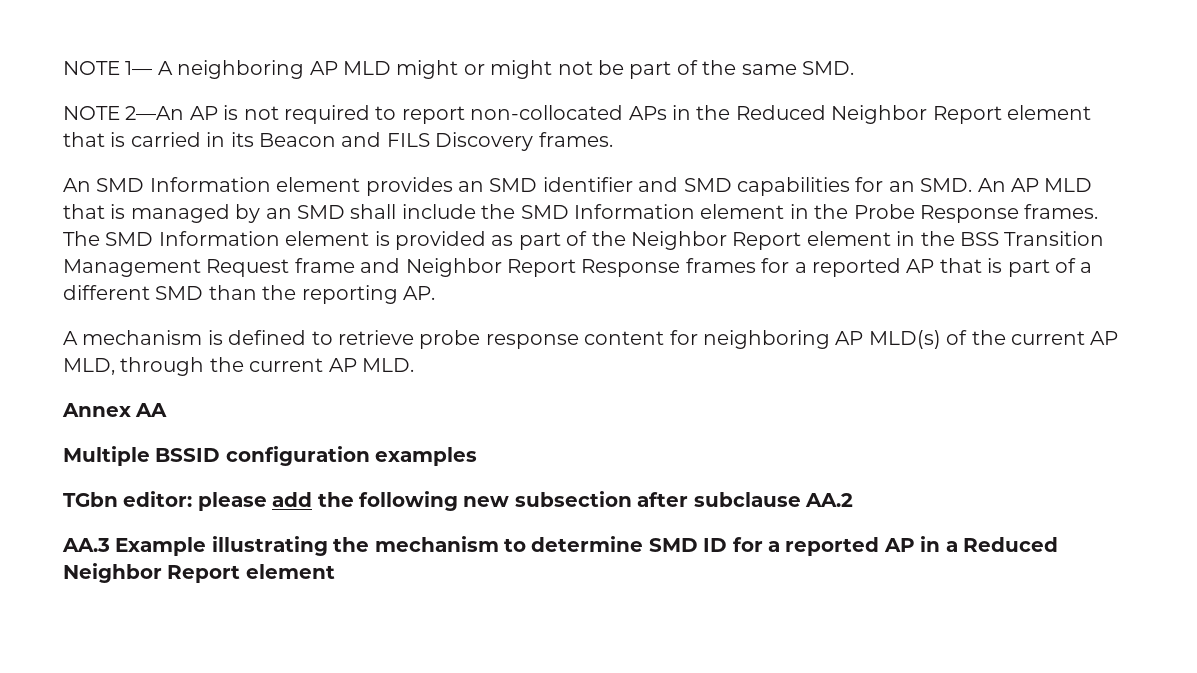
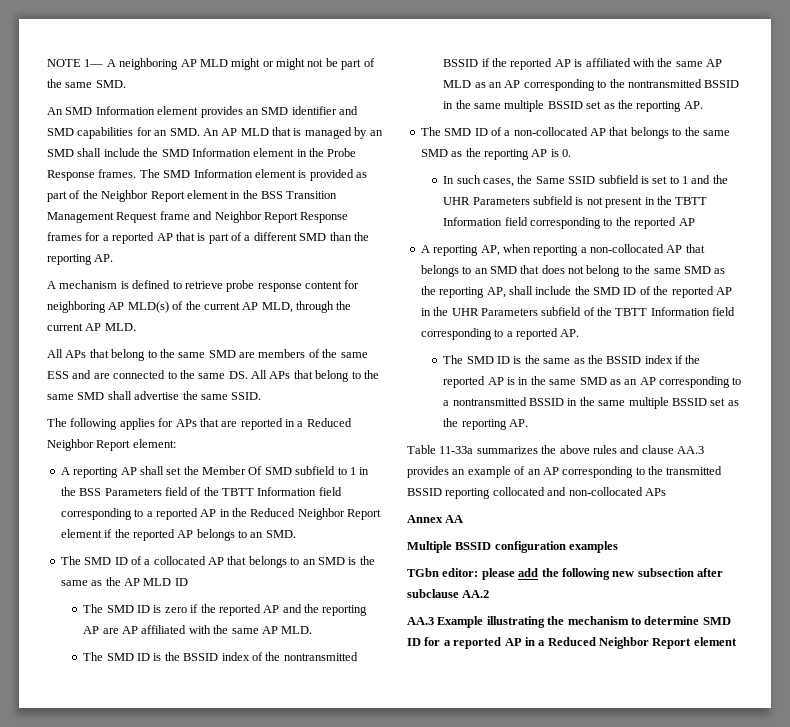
- NOTE 2—An AP is not required to report non-collocated APs in the Reduced Neighbor Report element that is carried in its Beacon and FILS Discovery frames.
+ All APs that belong to the same SMD are members of the same ESS and are connected to the same DS. All APs that belong to the same SMD shall advertise the same SSID.
+ The following applies for APs that are reported in a Reduced Neighbor Report element:
+ A reporting AP shall set the Member Of SMD subfield to 1 in the BSS Parameters field of the TBTT Information field corresponding to a reported AP in the Reduced Neighbor Report element if the reported AP belongs to an SMD.
+ The SMD ID of a collocated AP that belongs to an SMD is the same as the AP MLD ID
+ The SMD ID is zero if the reported AP and the reporting AP are AP affiliated with the same AP MLD.
+ The SMD ID is the BSSID index of the nontransmitted BSSID if the reported AP is affiliated with the same AP MLD as an AP corresponding to the nontransmitted BSSID in the same multiple BSSID set as the reporting AP.
+ The SMD ID of a non-collocated AP that belongs to the same SMD as the reporting AP is 0.
+ In such cases, the Same SSID subfield is set to 1 and the UHR Parameters subfield is not present in the TBTT Information field corresponding to the reported AP
+ A reporting AP, when reporting a non-collocated AP that belongs to an SMD that does not belong to the same SMD as the reporting AP, shall include the SMD ID of the reported AP in the UHR Parameters subfield of the TBTT Information field corresponding to a reported AP.
+ The SMD ID is the same as the BSSID index if the reported AP is in the same SMD as an AP corresponding to a nontransmitted BSSID in the same multiple BSSID set as the reporting AP.
+ Table 11-33a summarizes the above rules and clause AA.3 provides an example of an AP corresponding to the transmitted BSSID reporting collocated and non-collocated APs

